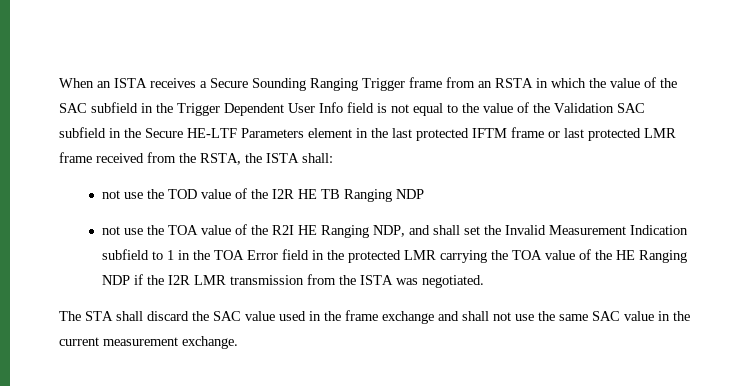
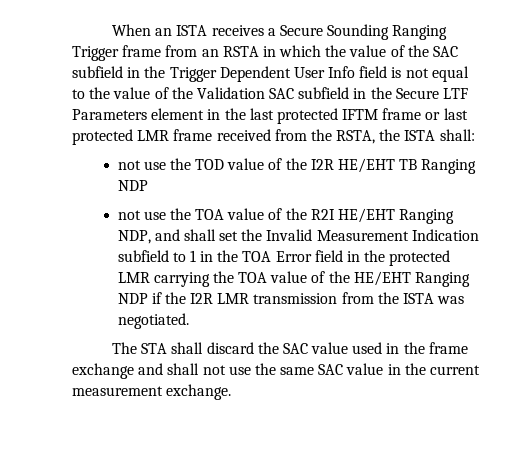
- When an ISTA receives a Secure Sounding Ranging Trigger frame from an RSTA in which the value of the SAC subfield in the Trigger Dependent User Info field is not equal to the value of the Validation SAC subfield in the Secure HE-LTF Parameters element in the last protected IFTM frame or last protected LMR frame received from the RSTA, the ISTA shall:
+ When an ISTA receives a Secure Sounding Ranging Trigger frame from an RSTA in which the value of the SAC subfield in the Trigger Dependent User Info field is not equal to the value of the Validation SAC subfield in the Secure LTF Parameters element in the last protected IFTM frame or last protected LMR frame received from the RSTA, the ISTA shall:
- not use the TOD value of the I2R HE TB Ranging NDP
+ not use the TOD value of the I2R HE/EHT TB Ranging NDP
- not use the TOA value of the R2I HE Ranging NDP, and shall set the Invalid Measurement Indication subfield to 1 in the TOA Error field in the protected LMR carrying the TOA value of the HE Ranging NDP if the I2R LMR transmission from the ISTA was negotiated.
+ not use the TOA value of the R2I HE/EHT Ranging NDP, and shall set the Invalid Measurement Indication subfield to 1 in the TOA Error field in the protected LMR carrying the TOA value of the HE/EHT Ranging NDP if the I2R LMR transmission from the ISTA was negotiated.

